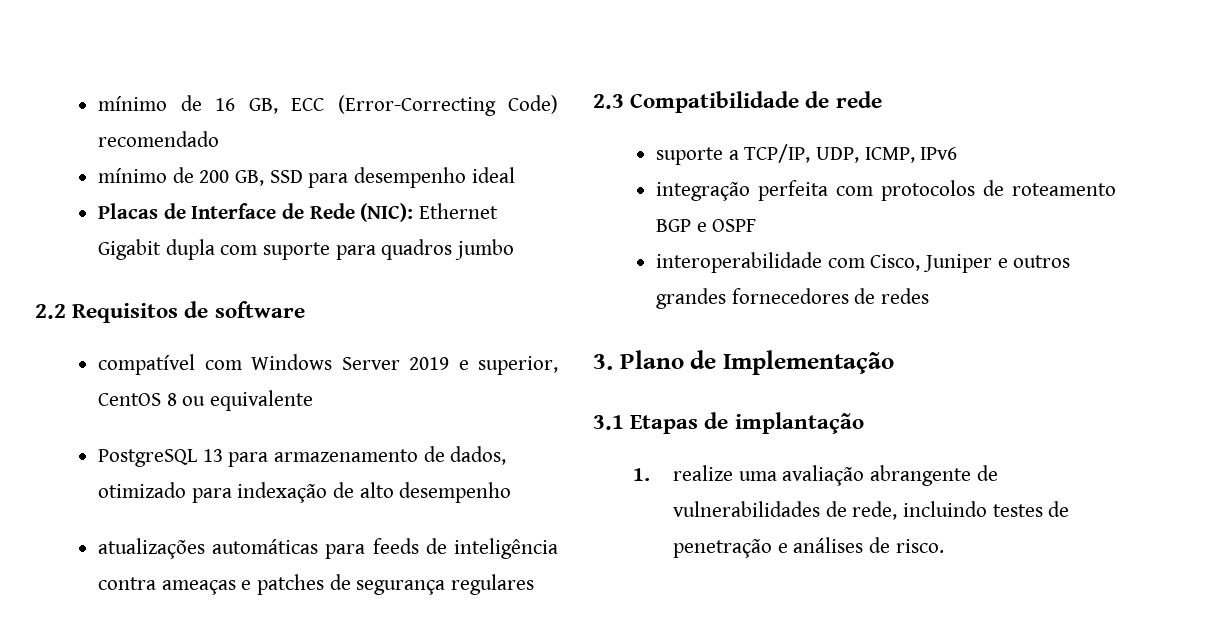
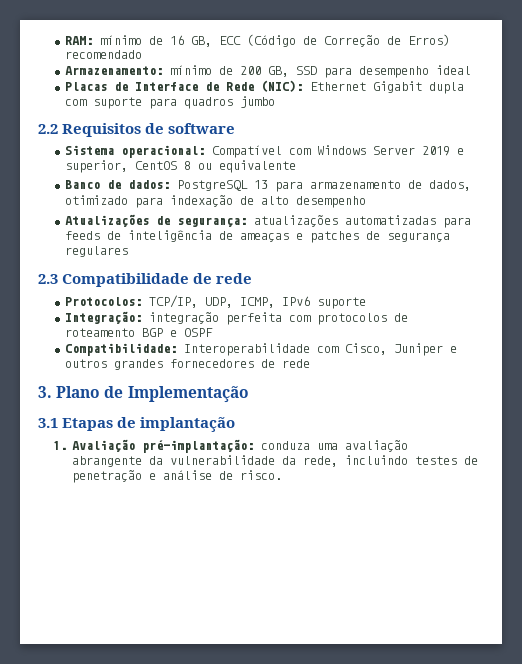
- mínimo de 16 GB, ECC (Error-Correcting Code) recomendado
+ RAM: mínimo de 16 GB, ECC (Código de Correção de Erros) recomendado
- mínimo de 200 GB, SSD para desempenho ideal
+ Armazenamento: mínimo de 200 GB, SSD para desempenho ideal
- compatível com Windows Server 2019 e superior, CentOS 8 ou equivalente
+ Sistema operacional: Compatível com Windows Server 2019 e superior, CentOS 8 ou equivalente
- PostgreSQL 13 para armazenamento de dados, otimizado para indexação de alto desempenho
+ Banco de dados: PostgreSQL 13 para armazenamento de dados, otimizado para indexação de alto desempenho
- atualizações automáticas para feeds de inteligência contra ameaças e patches de segurança regulares
+ Atualizações de segurança: atualizações automatizadas para feeds de inteligência de ameaças e patches de segurança regulares
- suporte a TCP/IP, UDP, ICMP, IPv6
- integração perfeita com protocolos de roteamento BGP e OSPF
+ Protocolos: TCP/IP, UDP, ICMP, IPv6 suporte
+ Integração: integração perfeita com protocolos de roteamento BGP e OSPF
- interoperabilidade com Cisco, Juniper e outros grandes fornecedores de redes
+ Compatibilidade: Interoperabilidade com Cisco, Juniper e outros grandes fornecedores de rede
- 1. realize uma avaliação abrangente de vulnerabilidades de rede, incluindo testes de penetração e análises de risco.
+ 1. Avaliação pré-implantação: conduza uma avaliação abrangente da vulnerabilidade da rede, incluindo testes de penetração e análise de risco.

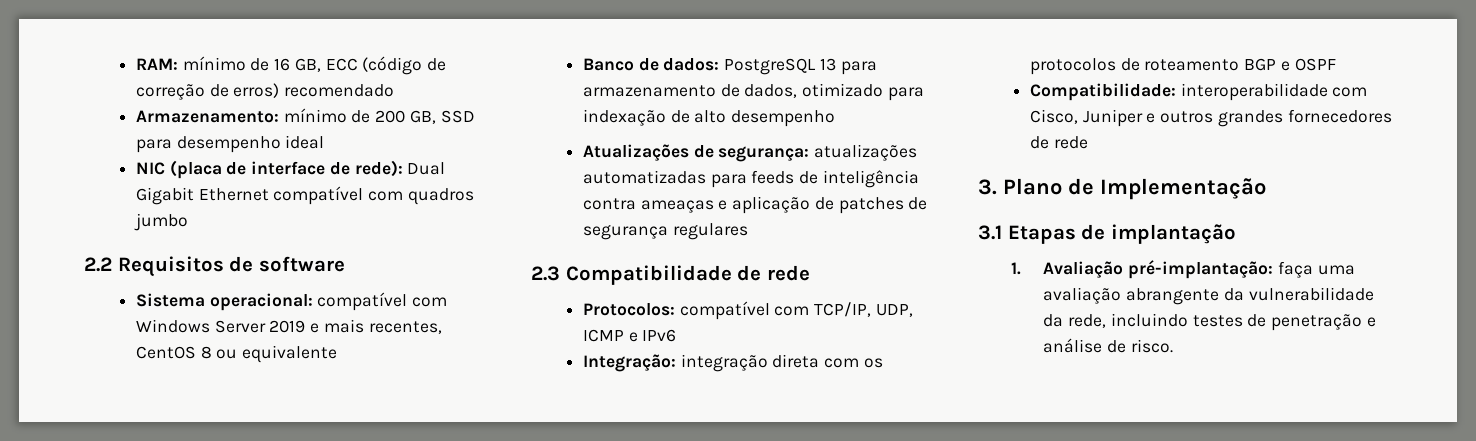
- RAM: mínimo de 16 GB, ECC (Código de Correção de Erros) recomendado
+ RAM: mínimo de 16 GB, ECC (código de correção de erros) recomendado
- Placas de Interface de Rede (NIC): Ethernet Gigabit dupla com suporte para quadros jumbo
+ NIC (placa de interface de rede): Dual Gigabit Ethernet compatível com quadros jumbo
- Sistema operacional: Compatível com Windows Server 2019 e superior, CentOS 8 ou equivalente
+ Sistema operacional: compatível com Windows Server 2019 e mais recentes, CentOS 8 ou equivalente
- Atualizações de segurança: atualizações automatizadas para feeds de inteligência de ameaças e patches de segurança regulares
+ Atualizações de segurança: atualizações automatizadas para feeds de inteligência contra ameaças e aplicação de patches de segurança regulares
- Protocolos: TCP/IP, UDP, ICMP, IPv6 suporte
+ Protocolos: compatível com TCP/IP, UDP, ICMP e IPv6
- Integração: integração perfeita com protocolos de roteamento BGP e OSPF
+ Integração: integração direta com os protocolos de roteamento BGP e OSPF
- Compatibilidade: Interoperabilidade com Cisco, Juniper e outros grandes fornecedores de rede
+ Compatibilidade: interoperabilidade com Cisco, Juniper e outros grandes fornecedores de rede
- 1. Avaliação pré-implantação: conduza uma avaliação abrangente da vulnerabilidade da rede, incluindo testes de penetração e análise de risco.
+ 1. Avaliação pré-implantação: faça uma avaliação abrangente da vulnerabilidade da rede, incluindo testes de penetração e análise de risco.

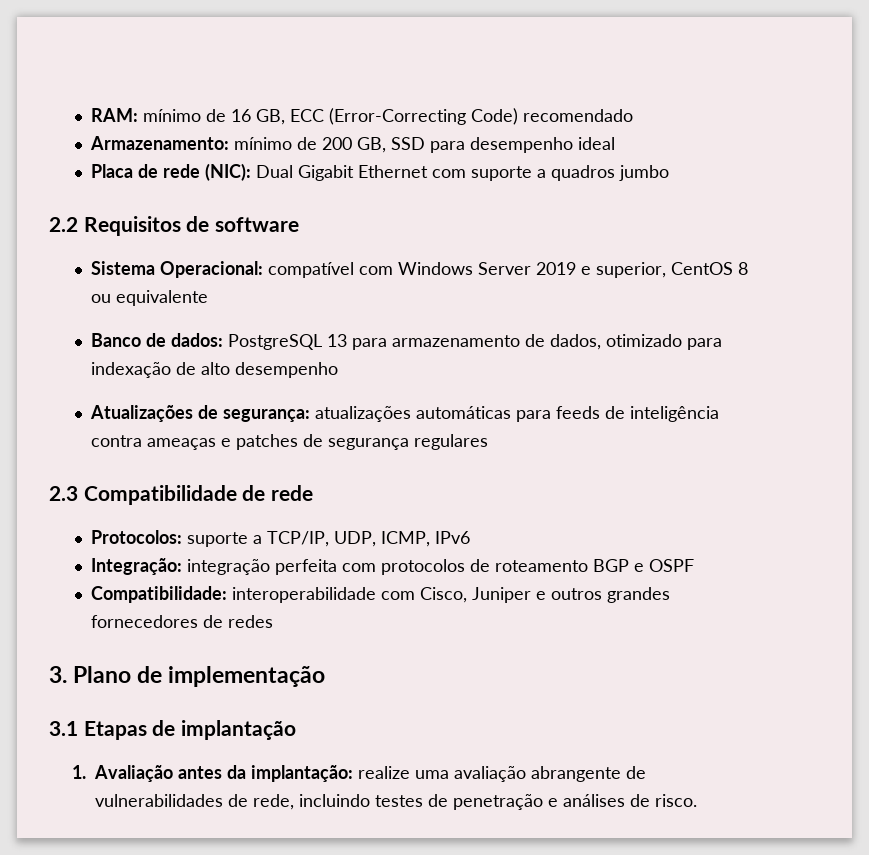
- RAM: mínimo de 16 GB, ECC (código de correção de erros) recomendado
+ RAM: mínimo de 16 GB, ECC (Error-Correcting Code) recomendado
- NIC (placa de interface de rede): Dual Gigabit Ethernet compatível com quadros jumbo
+ Placa de rede (NIC): Dual Gigabit Ethernet com suporte a quadros jumbo
- Sistema operacional: compatível com Windows Server 2019 e mais recentes, CentOS 8 ou equivalente
+ Sistema Operacional: compatível com Windows Server 2019 e superior, CentOS 8 ou equivalente
- Atualizações de segurança: atualizações automatizadas para feeds de inteligência contra ameaças e aplicação de patches de segurança regulares
+ Atualizações de segurança: atualizações automáticas para feeds de inteligência contra ameaças e patches de segurança regulares
- Protocolos: compatível com TCP/IP, UDP, ICMP e IPv6
+ Protocolos: suporte a TCP/IP, UDP, ICMP, IPv6
- Integração: integração direta com os protocolos de roteamento BGP e OSPF
+ Integração: integração perfeita com protocolos de roteamento BGP e OSPF
- Compatibilidade: interoperabilidade com Cisco, Juniper e outros grandes fornecedores de rede
+ Compatibilidade: interoperabilidade com Cisco, Juniper e outros grandes fornecedores de redes
- 3. Plano de Implementação
+ 3. Plano de implementação
- 1. Avaliação pré-implantação: faça uma avaliação abrangente da vulnerabilidade da rede, incluindo testes de penetração e análise de risco.
+ 1. Avaliação antes da implantação: realize uma avaliação abrangente de vulnerabilidades de rede, incluindo testes de penetração e análises de risco.

